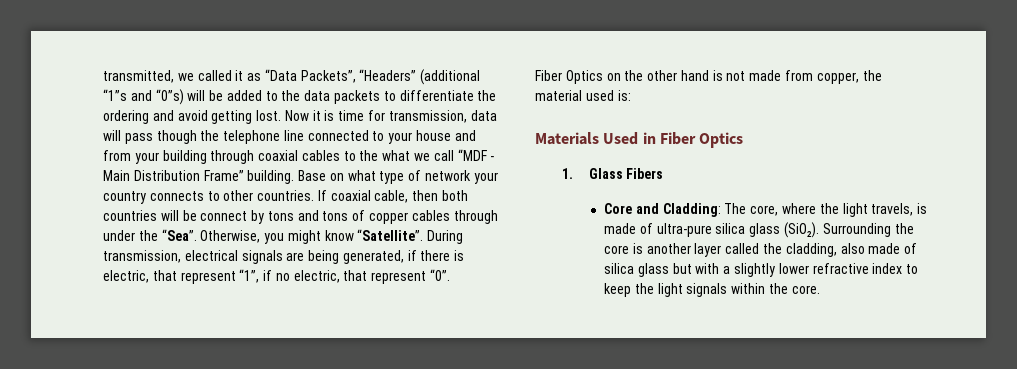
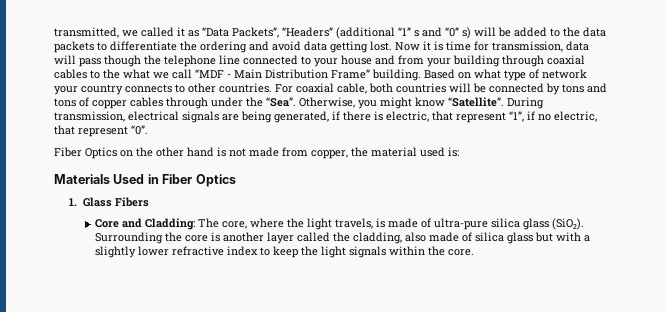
- transmitted, we called it as “Data Packets”, “Headers” (additional “1”s and “0”s) will be added to the data packets to differentiate the ordering and avoid getting lost.
+ transmitted, we called it as “Data Packets”, “Headers” (additional “1” s and “0” s) will be added to the data packets to differentiate the ordering and avoid data getting lost.
- Base on what type of network your country connects to other countries.
+ Based on what type of network your country connects to other countries.
- If coaxial cable, then both countries will be connect by tons and tons of copper cables through under the “Sea”.
+ For coaxial cable, both countries will be connected by tons and tons of copper cables through under the “Sea”.

